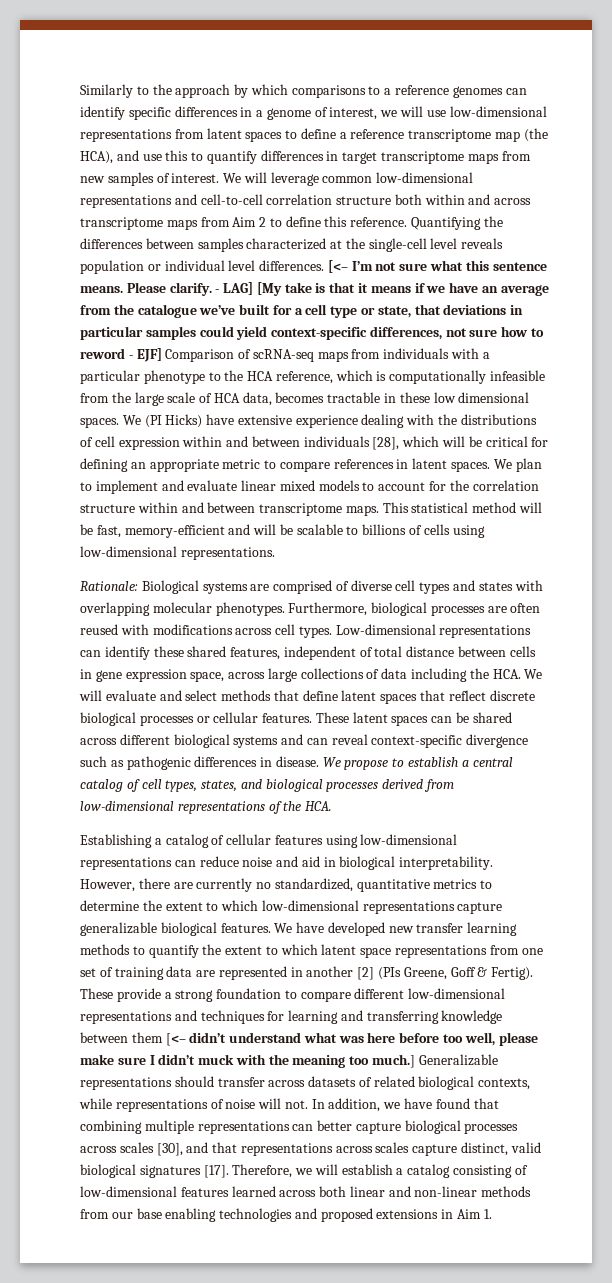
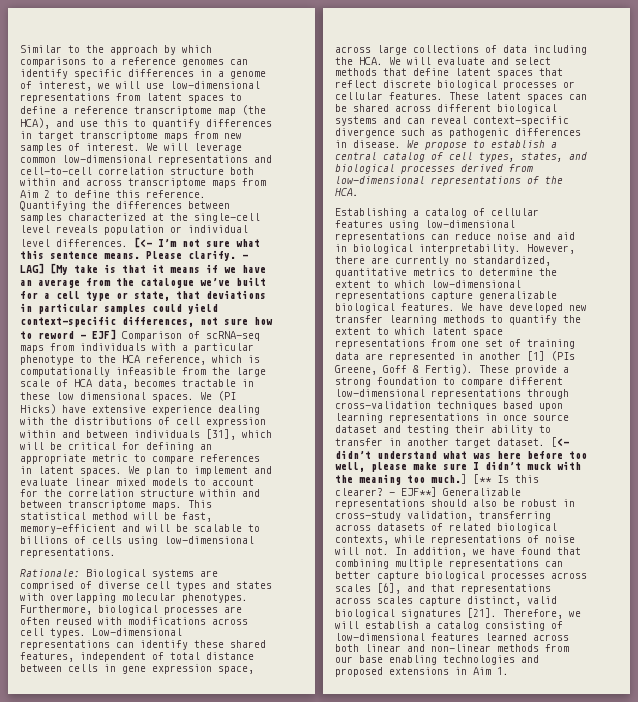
- Similarly to the approach by which comparisons to a reference genomes can identify specific differences in a genome of interest, we will use low-dimensional representations from latent spaces to define a reference transcriptome map (the HCA), and use this to quantify differences in target transcriptome maps from new samples of interest.
+ Similar to the approach by which comparisons to a reference genomes can identify specific differences in a genome of interest, we will use low-dimensional representations from latent spaces to define a reference transcriptome map (the HCA), and use this to quantify differences in target transcriptome maps from new samples of interest.
- We (PI Hicks) have extensive experience dealing with the distributions of cell expression within and between individuals [28], which will be critical for defining an appropriate metric to compare references in latent spaces.
+ We (PI Hicks) have extensive experience dealing with the distributions of cell expression within and between individuals [31], which will be critical for defining an appropriate metric to compare references in latent spaces.
- We have developed new transfer learning methods to quantify the extent to which latent space representations from one set of training data are represented in another [2] (PIs Greene, Goff & Fertig).
+ We have developed new transfer learning methods to quantify the extent to which latent space representations from one set of training data are represented in another [1] (PIs Greene, Goff & Fertig).
- These provide a strong foundation to compare different low-dimensional representations and techniques for learning and transferring knowledge between them [<– didn’t understand what was here before too well, please make sure I didn’t muck with the meaning too much.]
+ These provide a strong foundation to compare different low-dimensional representations through cross-validation techniques based upon learning representations in once source dataset and testing their ability to transfer in another target dataset. [<– didn’t understand what was here before too well, please make sure I didn’t muck with the meaning too much.]
- Generalizable representations should transfer across datasets of related biological contexts, while representations of noise will not.
+ [** Is this clearer? - EJF**] Generalizable representations should also be robust in cross-study validation, transferring across datasets of related biological contexts, while representations of noise will not.
- In addition, we have found that combining multiple representations can better capture biological processes across scales [30], and that representations across scales capture distinct, valid biological signatures [17].
+ In addition, we have found that combining multiple representations can better capture biological processes across scales [6], and that representations across scales capture distinct, valid biological signatures [21].

